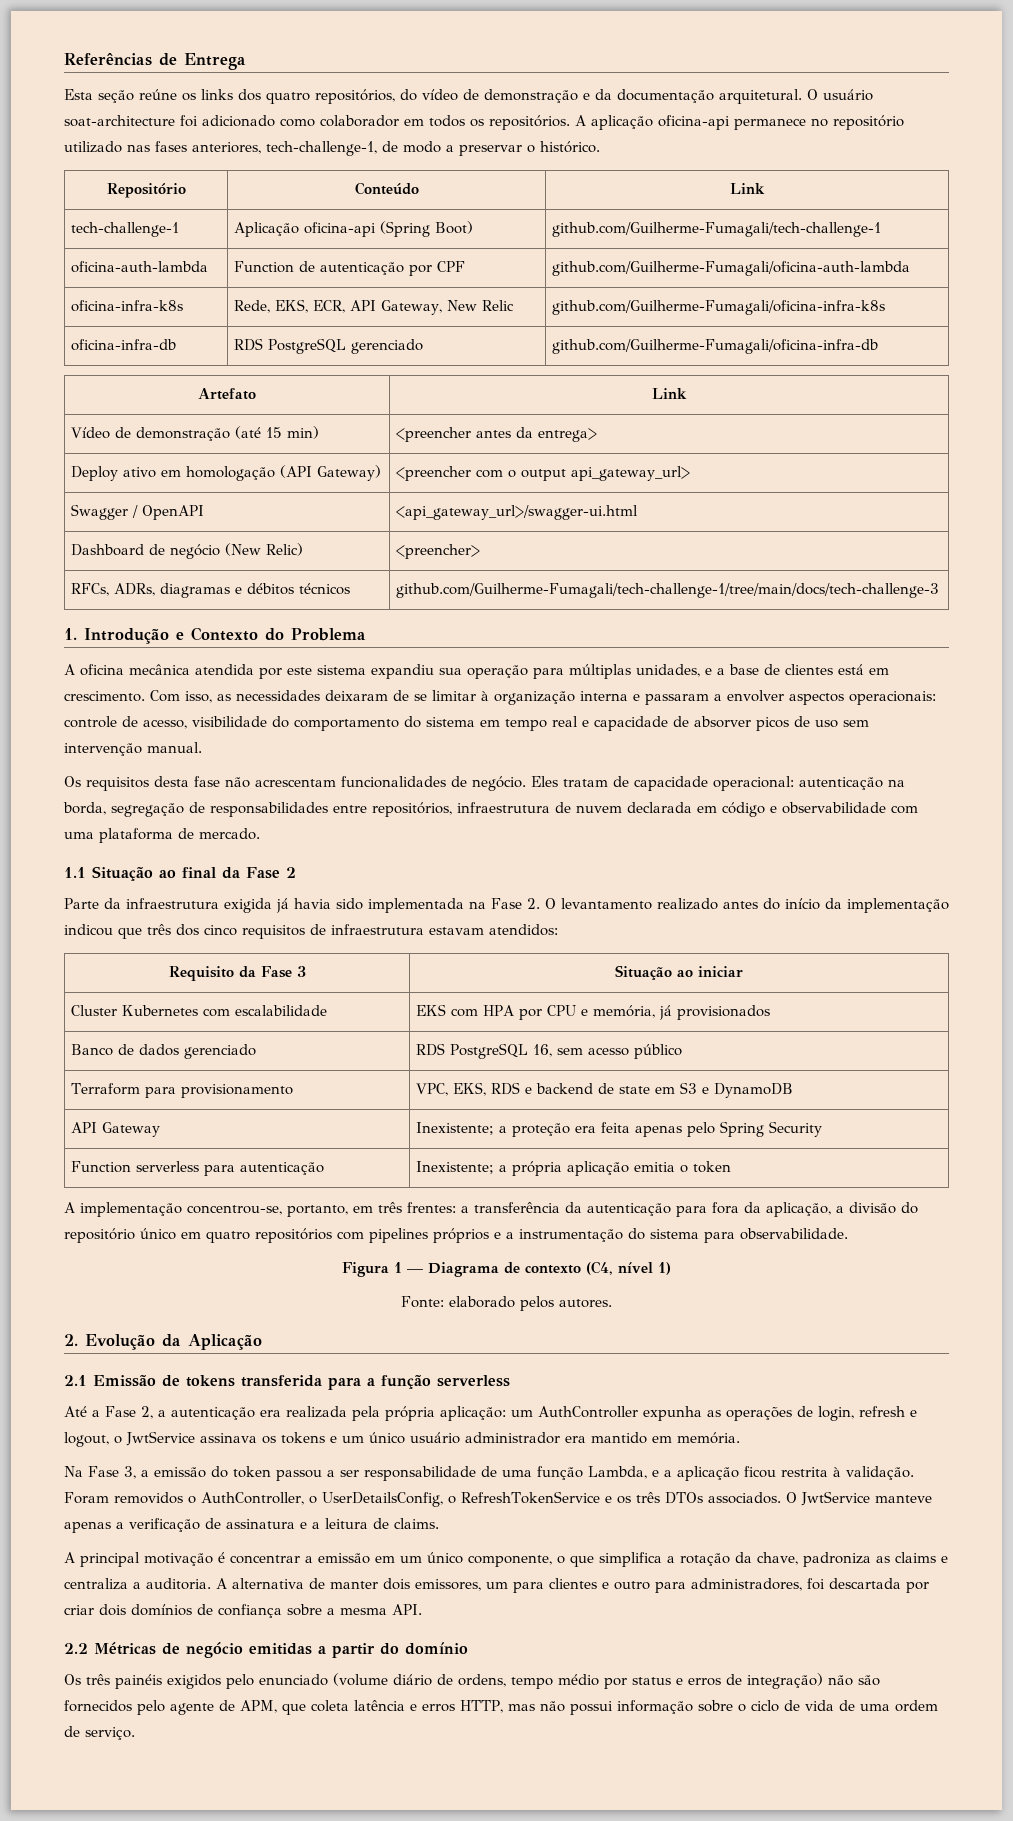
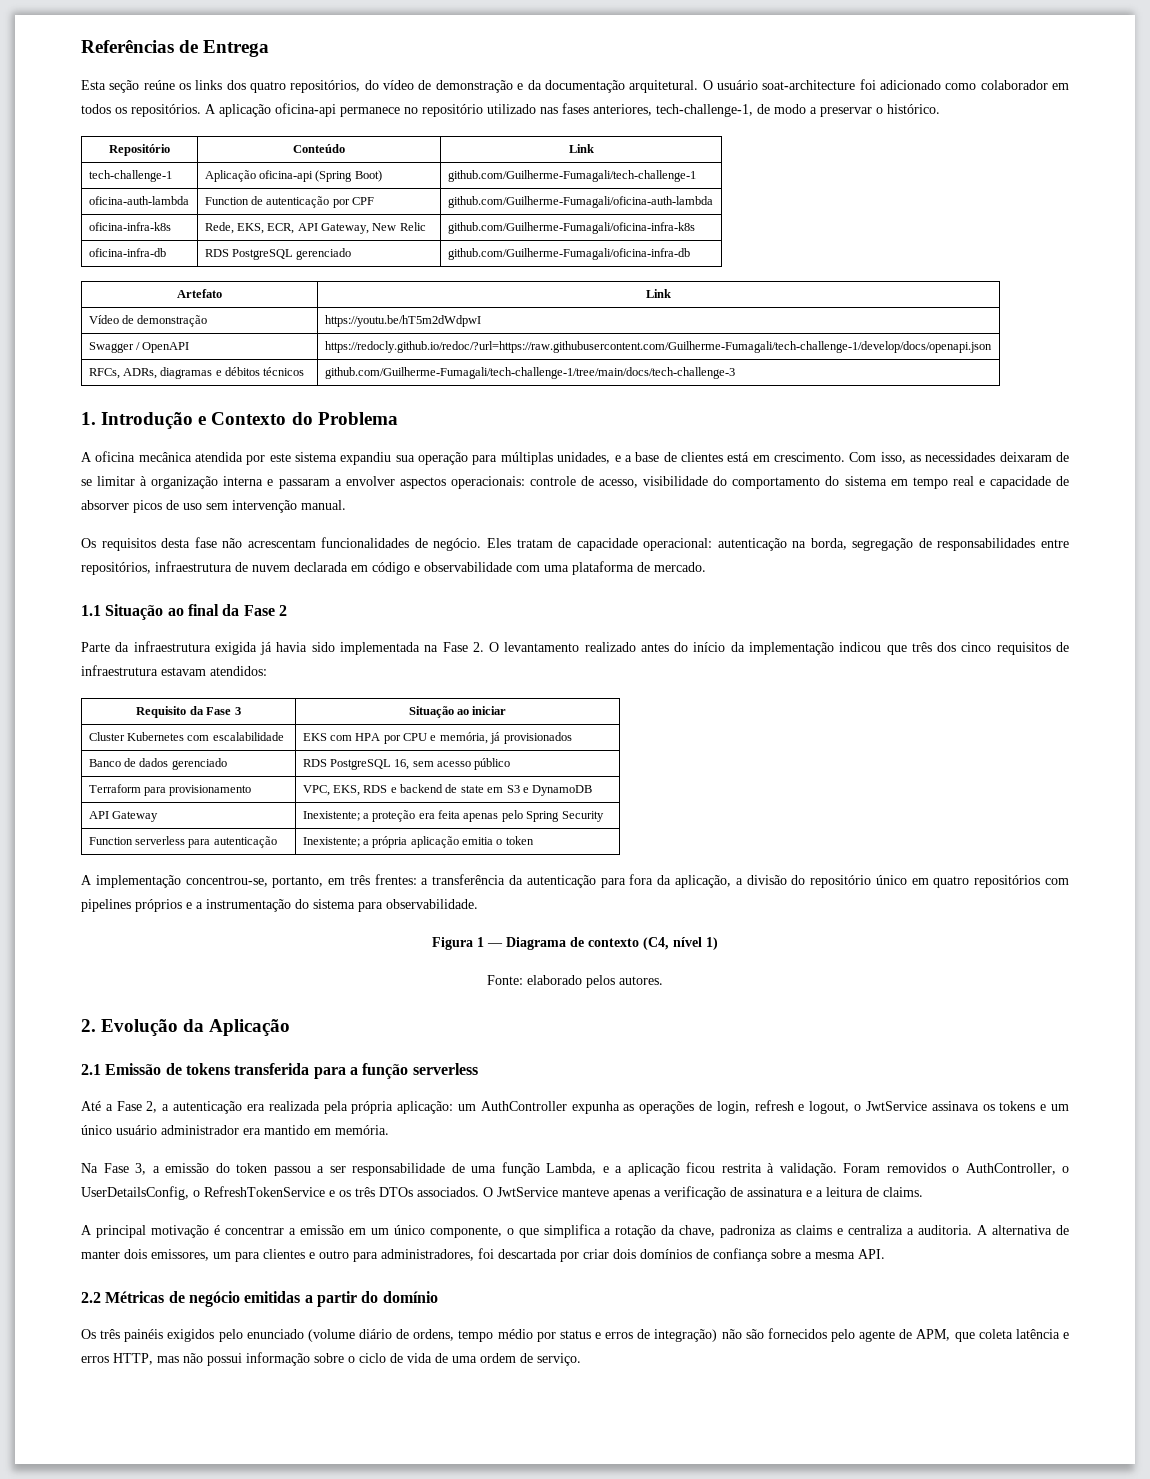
- Vídeo de demonstração (até 15 min) | <preencher antes da entrega>
- Deploy ativo em homologação (API Gateway) | <preencher com o output api_gateway_url>
- Swagger / OpenAPI | <api_gateway_url>/swagger-ui.html
- Dashboard de negócio (New Relic) | <preencher>
+ Vídeo de demonstração | https://youtu.be/hT5m2dWdpwI
+ Swagger / OpenAPI | https://redocly.github.io/redoc/?url=https://raw.githubusercontent.com/Guilherme-Fumagali/tech-challenge-1/develop/docs/openapi.json

